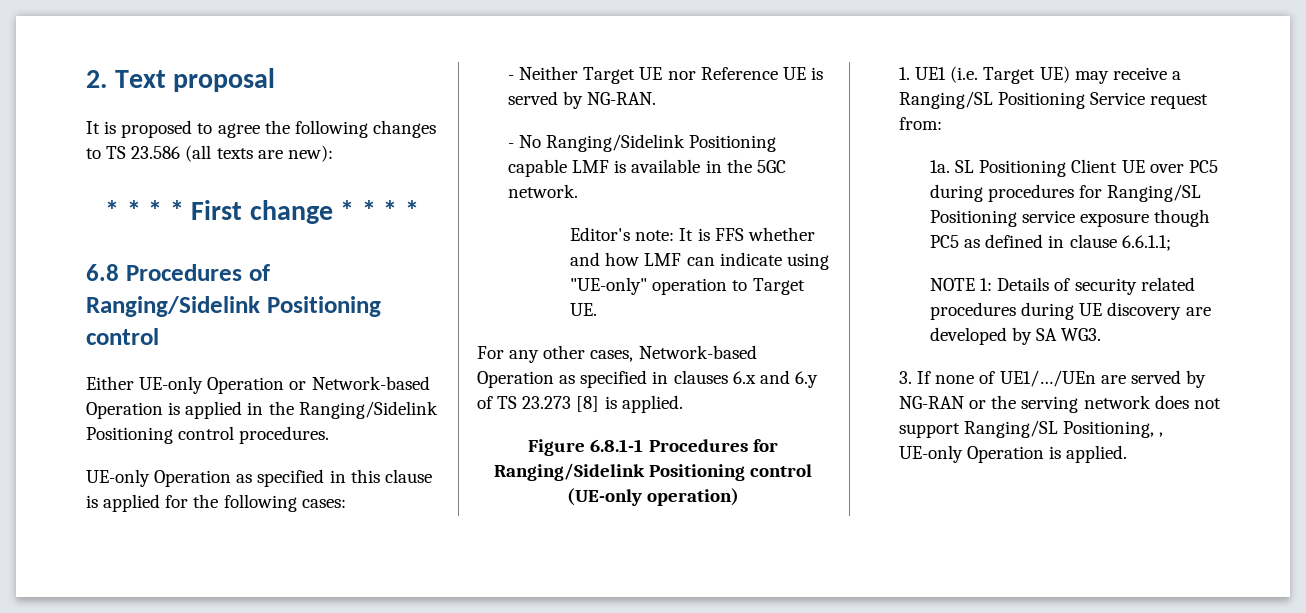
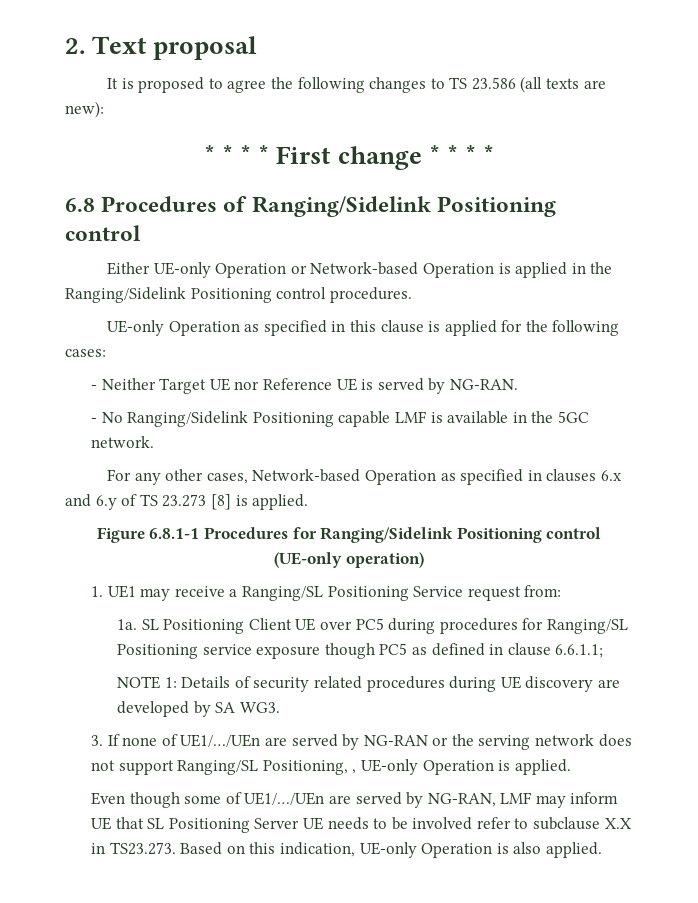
- Editor's note: It is FFS whether and how LMF can indicate using "UE-only" operation to Target UE.
- 1. UE1 (i.e. Target UE) may receive a Ranging/SL Positioning Service request from:
+ 1. UE1 may receive a Ranging/SL Positioning Service request from:
+ Even though some of UE1/…/UEn are served by NG-RAN, LMF may inform UE that SL Positioning Server UE needs to be involved refer to subclause X.X in TS23.273. Based on this indication, UE-only Operation is also applied.

